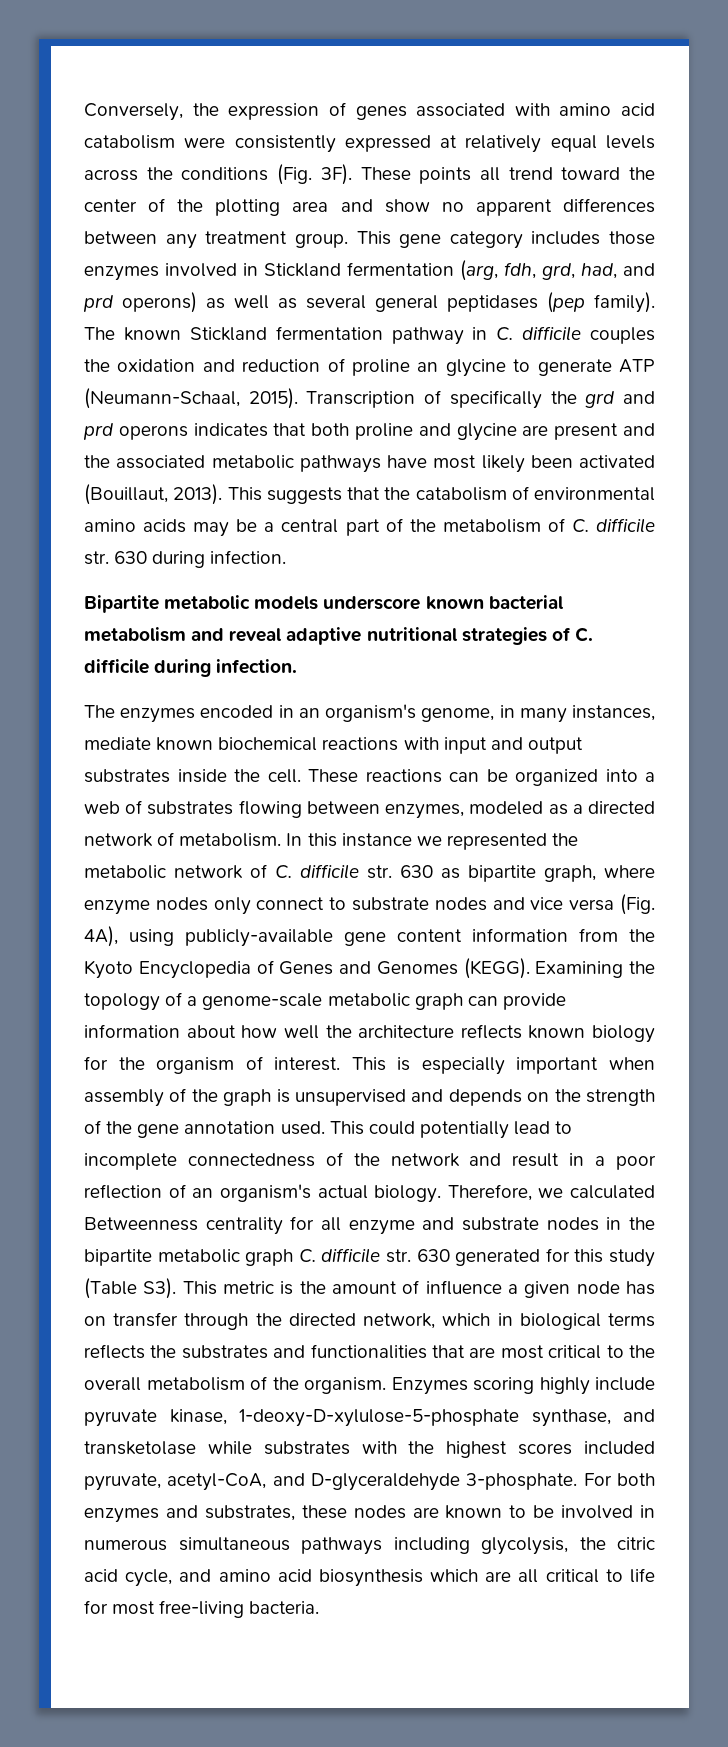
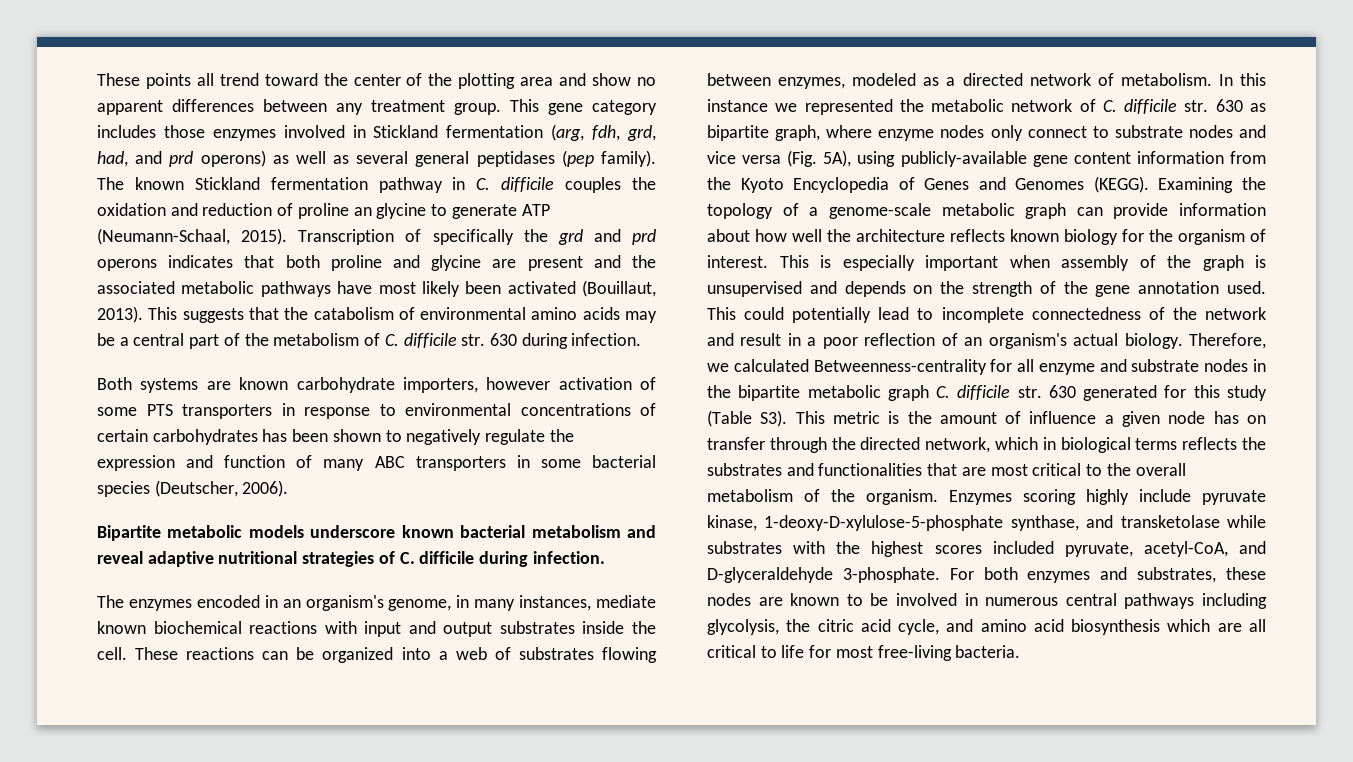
- Conversely, the expression of genes associated with amino acid catabolism were consistently expressed at relatively equal levels across the conditions (Fig. 3F).
+ Both systems are known carbohydrate importers, however activation of some PTS transporters in response to environmental concentrations of certain carbohydrates has been shown to negatively regulate the expression and function of many ABC transporters in some bacterial species (Deutscher, 2006).
- In this instance we represented the metabolic network of C. difficile str. 630 as bipartite graph, where enzyme nodes only connect to substrate nodes and vice versa (Fig. 4A), using publicly-available gene content information from the Kyoto Encyclopedia of Genes and Genomes (KEGG).
+ In this instance we represented the metabolic network of C. difficile str. 630 as bipartite graph, where enzyme nodes only connect to substrate nodes and vice versa (Fig. 5A), using publicly-available gene content information from the Kyoto Encyclopedia of Genes and Genomes (KEGG).
- Therefore, we calculated Betweenness centrality for all enzyme and substrate nodes in the bipartite metabolic graph C. difficile str. 630 generated for this study (Table S3). This metric is the amount of influence a given node has on transfer through the directed network, which in biological terms reflects the substrates and functionalities that are most critical to the overall metabolism of the organism.
+ Therefore, we calculated Betweenness-centrality for all enzyme and substrate nodes in the bipartite metabolic graph C. difficile str. 630 generated for this study (Table S3). This metric is the amount of influence a given node has on transfer through the directed network, which in biological terms reflects the substrates and functionalities that are most critical to the overall metabolism of the organism.
- For both enzymes and substrates, these nodes are known to be involved in numerous simultaneous pathways including glycolysis, the citric acid cycle, and amino acid biosynthesis which are all critical to life for most free-living bacteria.
+ For both enzymes and substrates, these nodes are known to be involved in numerous central pathways including glycolysis, the citric acid cycle, and amino acid biosynthesis which are all critical to life for most free-living bacteria.

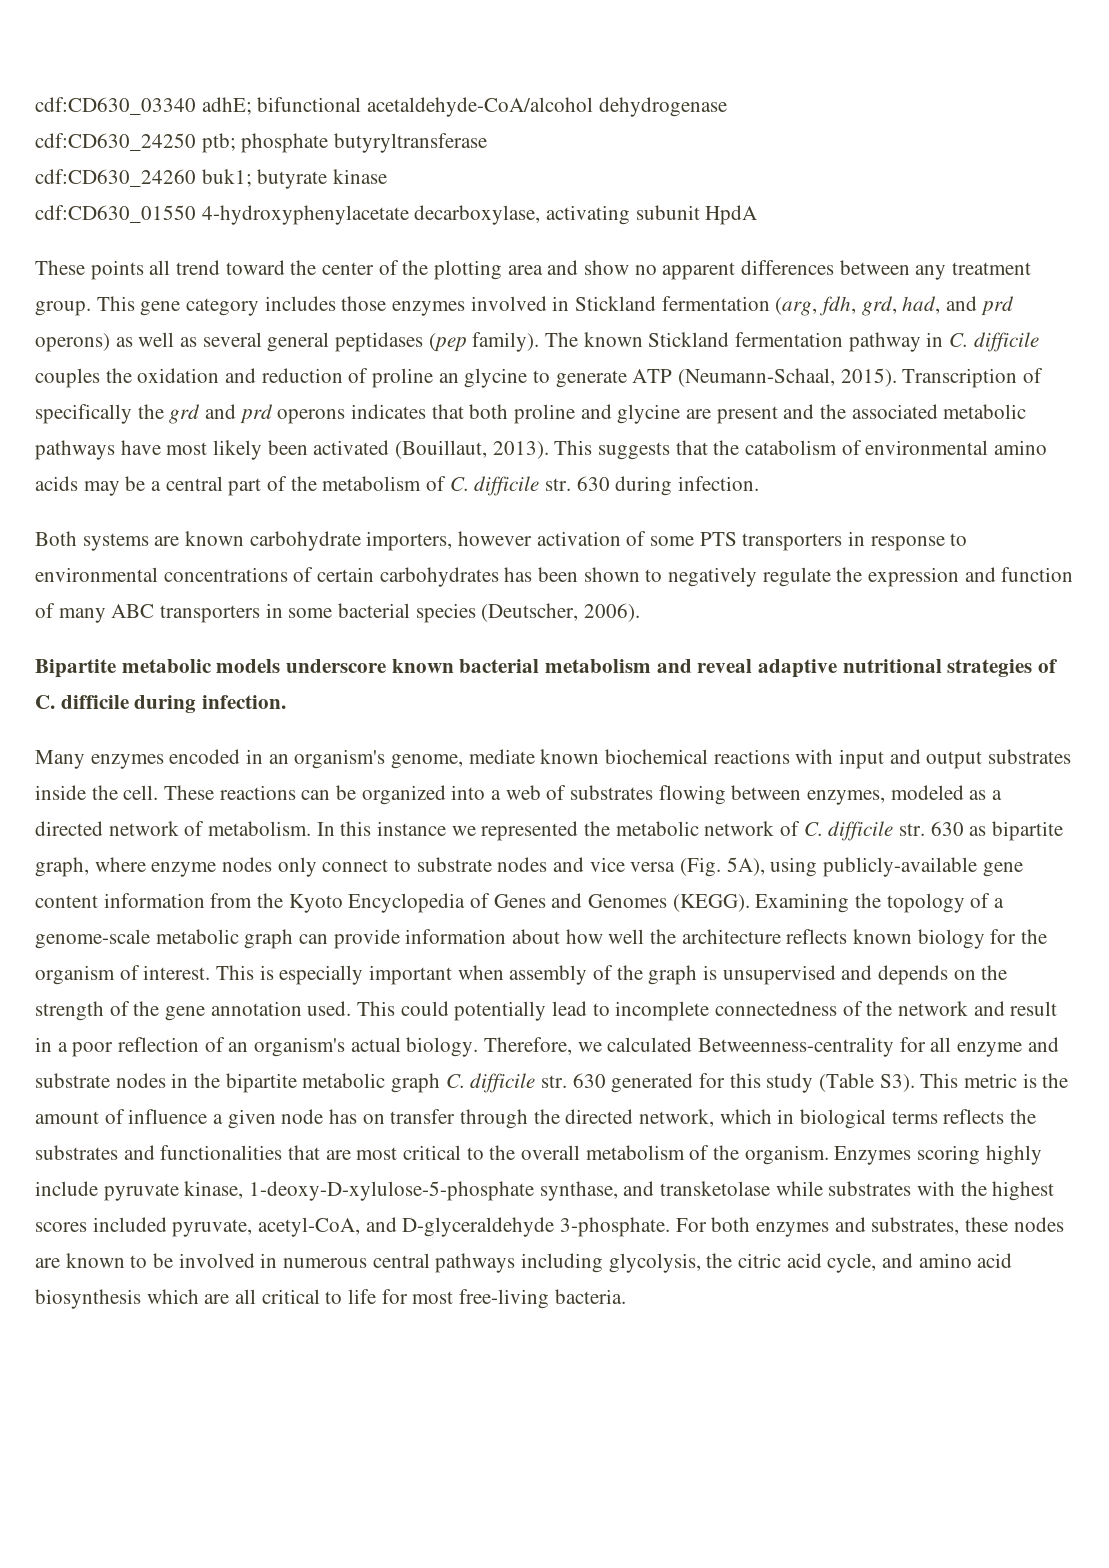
+ cdf:CD630_03340 adhE; bifunctional acetaldehyde-CoA/alcohol dehydrogenase
+ cdf:CD630_24250 ptb; phosphate butyryltransferase
+ cdf:CD630_24260 buk1; butyrate kinase
+ cdf:CD630_01550 4-hydroxyphenylacetate decarboxylase, activating subunit HpdA
- The enzymes encoded in an organism's genome, in many instances, mediate known biochemical reactions with input and output substrates inside the cell.
+ Many enzymes encoded in an organism's genome, mediate known biochemical reactions with input and output substrates inside the cell.

